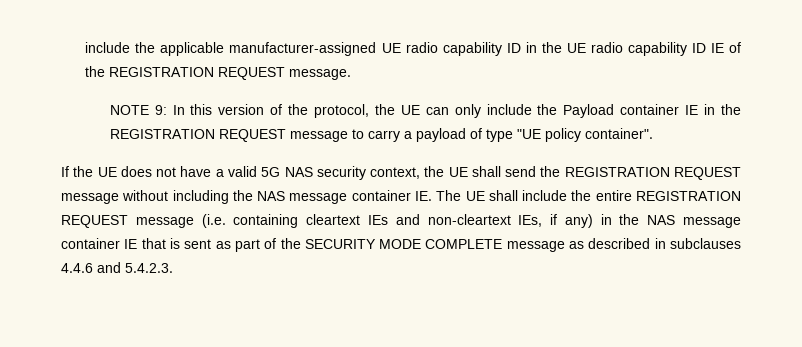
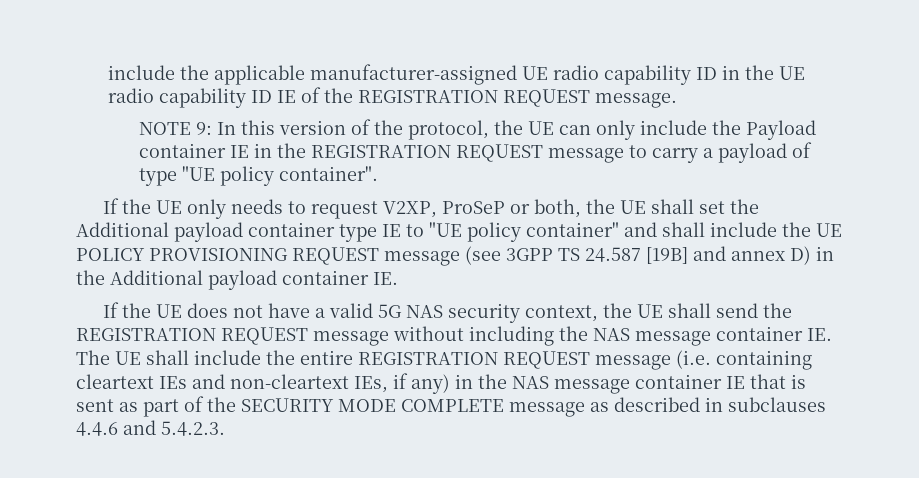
+ If the UE only needs to request V2XP, ProSeP or both, the UE shall set the Additional payload container type IE to "UE policy container" and shall include the UE POLICY PROVISIONING REQUEST message (see 3GPP TS 24.587 [19B] and annex D) in the Additional payload container IE.

